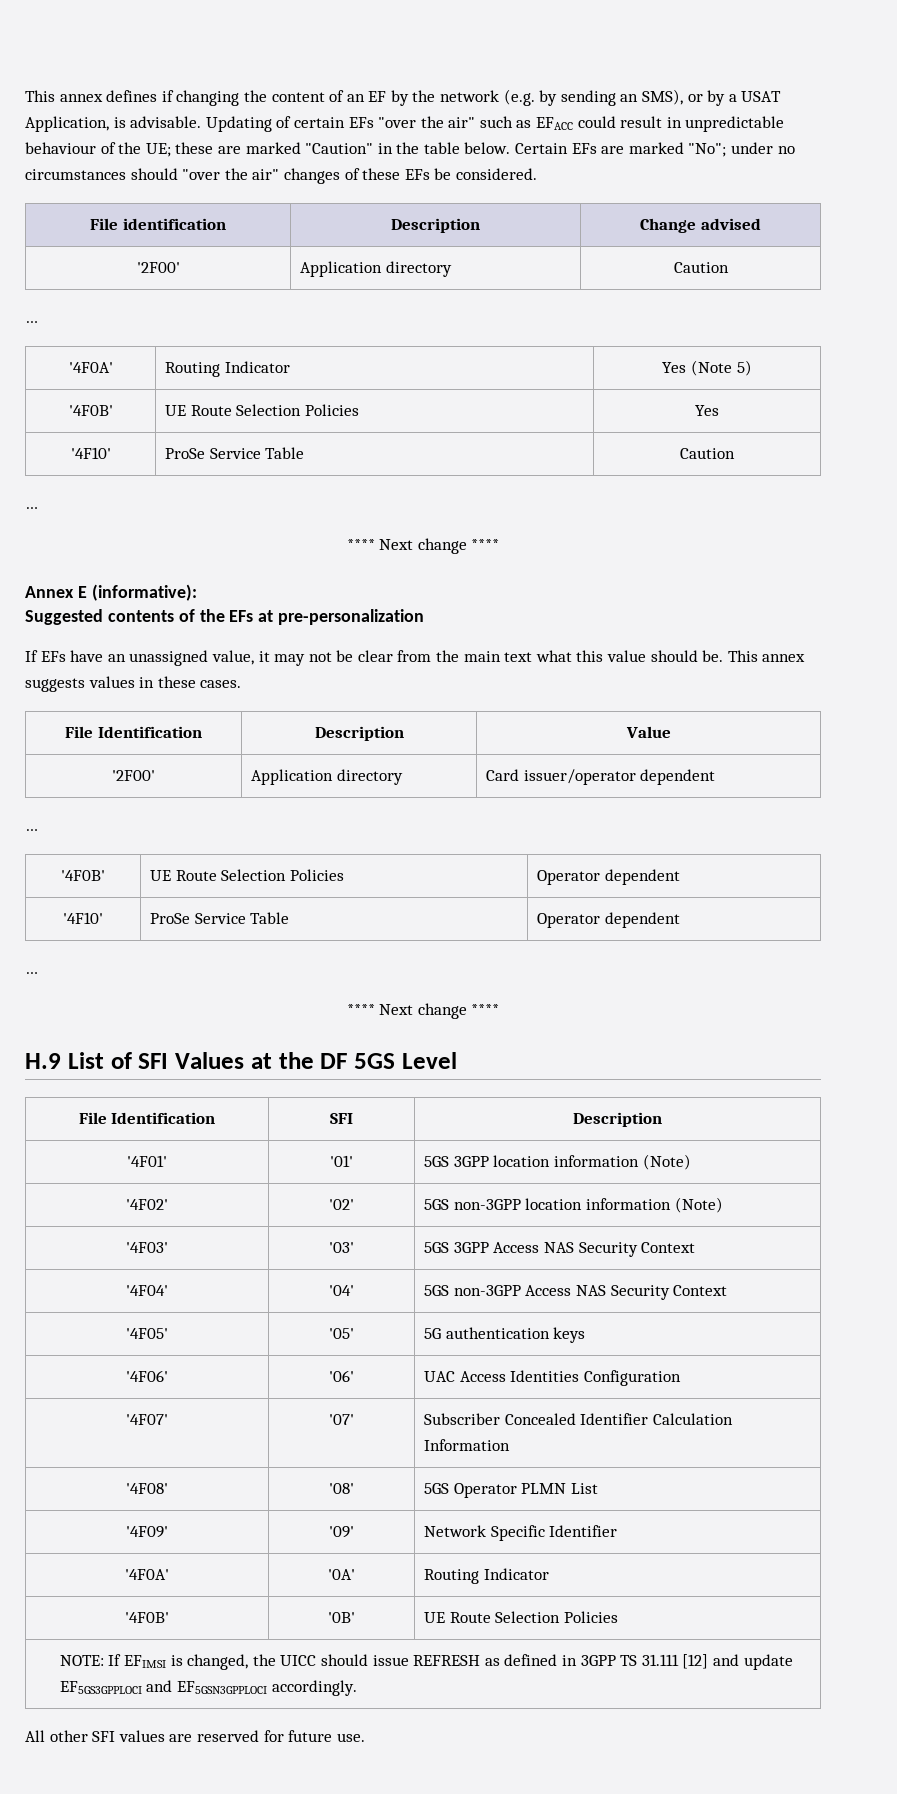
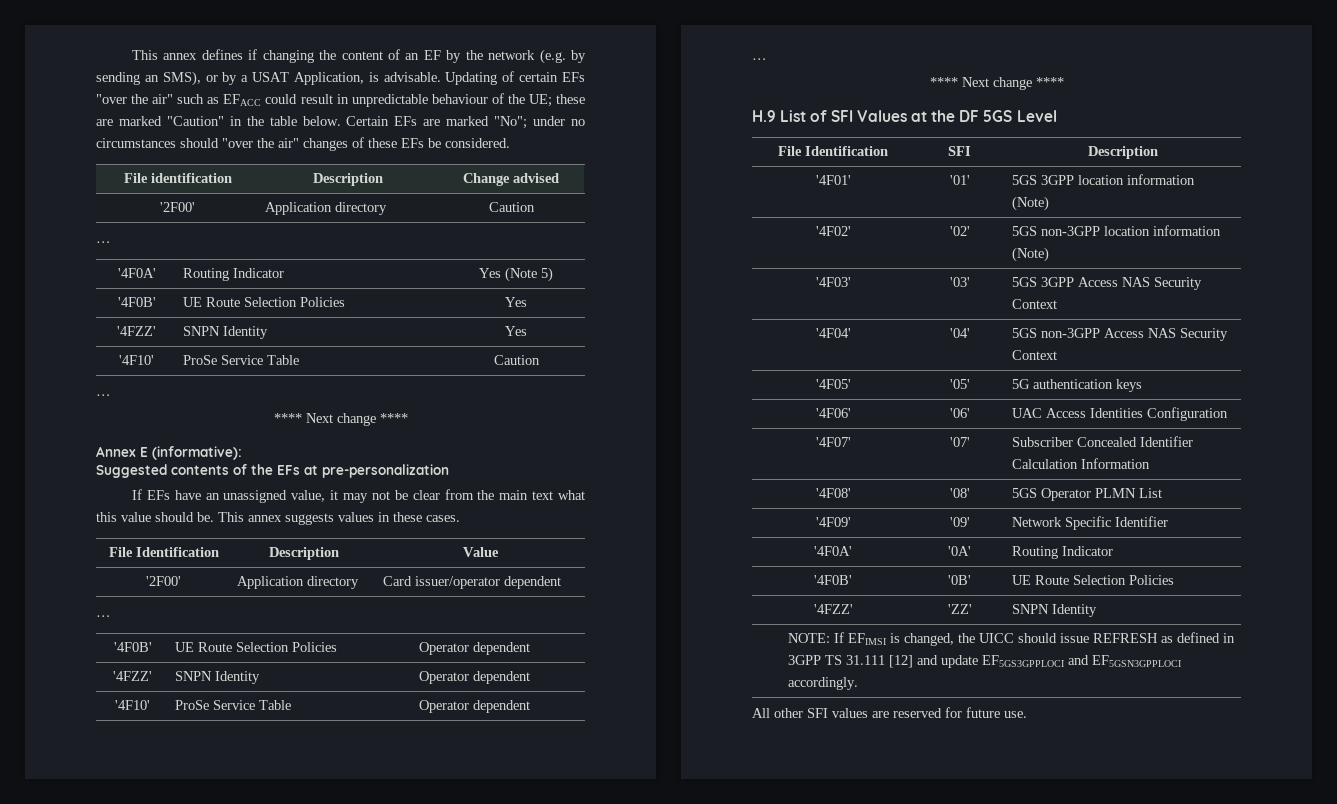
+ '4FZZ' | SNPN Identity | Yes
+ '4FZZ' | SNPN Identity | Operator dependent
+ '4FZZ' | 'ZZ' | SNPN Identity

